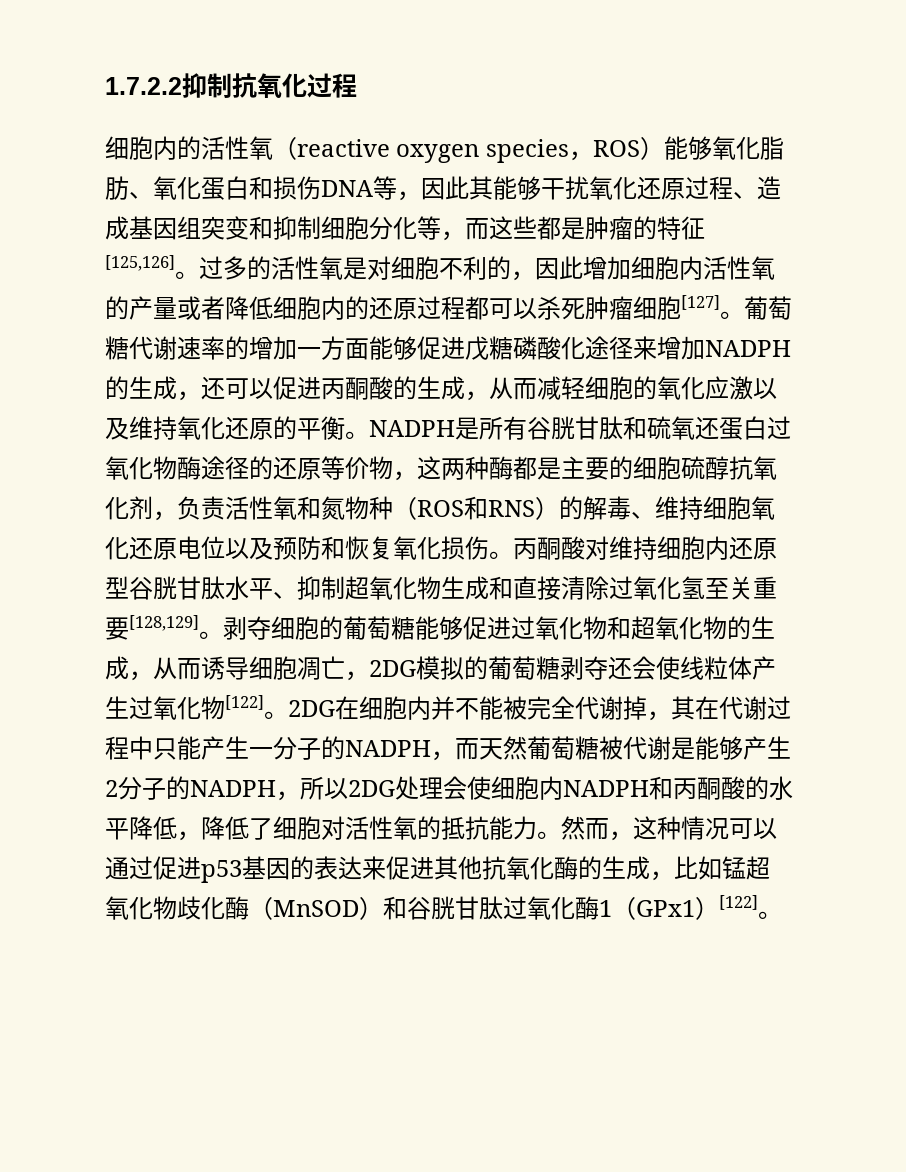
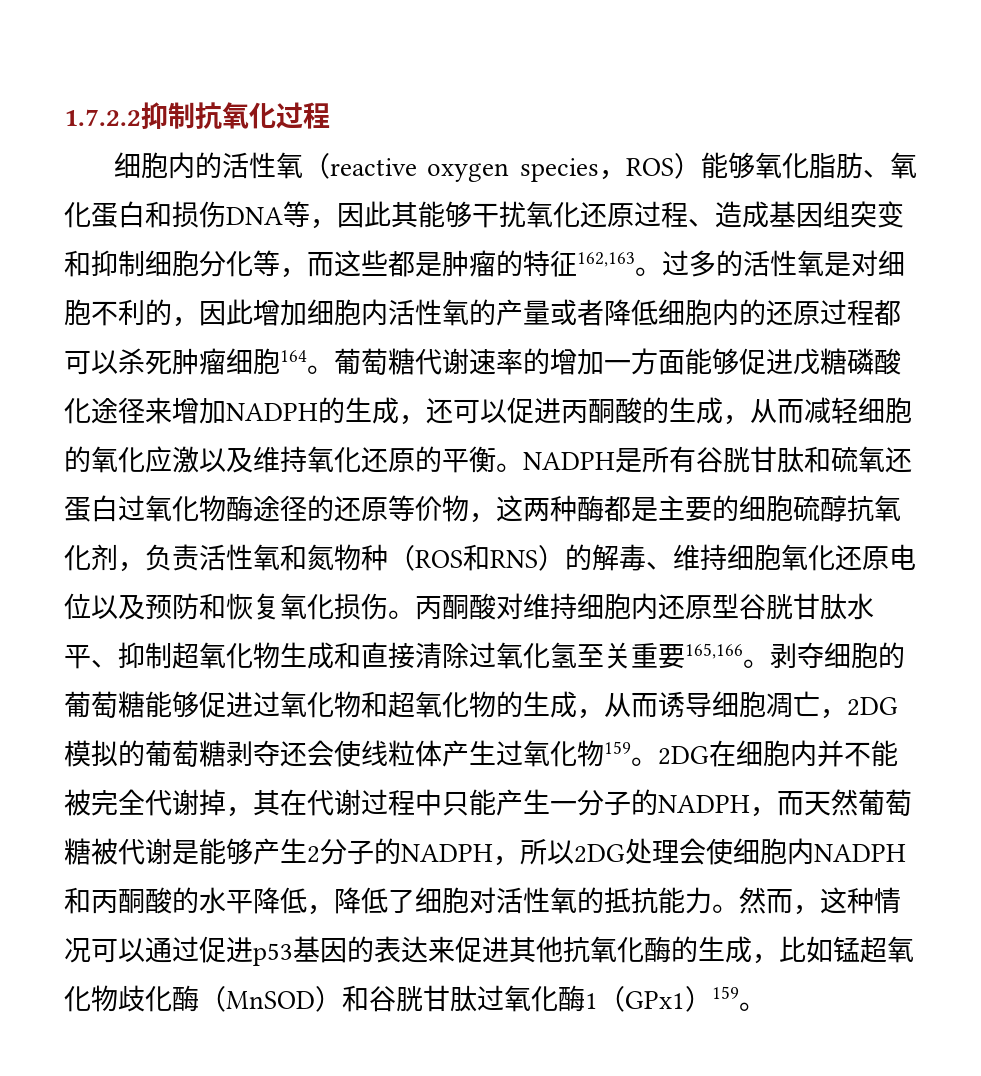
- 细胞内的活性氧（reactive oxygen species，ROS）能够氧化脂肪、氧化蛋白和损伤DNA等，因此其能够干扰氧化还原过程、造成基因组突变和抑制细胞分化等，而这些都是肿瘤的特征[125,126]。
+ 细胞内的活性氧（reactive oxygen species，ROS）能够氧化脂肪、氧化蛋白和损伤DNA等，因此其能够干扰氧化还原过程、造成基因组突变和抑制细胞分化等，而这些都是肿瘤的特征162,163。
- 过多的活性氧是对细胞不利的，因此增加细胞内活性氧的产量或者降低细胞内的还原过程都可以杀死肿瘤细胞[127]。
+ 过多的活性氧是对细胞不利的，因此增加细胞内活性氧的产量或者降低细胞内的还原过程都可以杀死肿瘤细胞164。
- 丙酮酸对维持细胞内还原型谷胱甘肽水平、抑制超氧化物生成和直接清除过氧化氢至关重要[128,129]。
+ 丙酮酸对维持细胞内还原型谷胱甘肽水平、抑制超氧化物生成和直接清除过氧化氢至关重要165,166。
- 剥夺细胞的葡萄糖能够促进过氧化物和超氧化物的生成，从而诱导细胞凋亡，2DG模拟的葡萄糖剥夺还会使线粒体产生过氧化物[122]。
+ 剥夺细胞的葡萄糖能够促进过氧化物和超氧化物的生成，从而诱导细胞凋亡，2DG模拟的葡萄糖剥夺还会使线粒体产生过氧化物159。
- 然而，这种情况可以通过促进p53基因的表达来促进其他抗氧化酶的生成，比如锰超氧化物歧化酶（MnSOD）和谷胱甘肽过氧化酶1（GPx1）[122]。
+ 然而，这种情况可以通过促进p53基因的表达来促进其他抗氧化酶的生成，比如锰超氧化物歧化酶（MnSOD）和谷胱甘肽过氧化酶1（GPx1）159。

